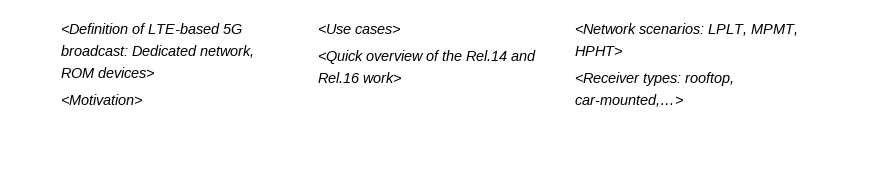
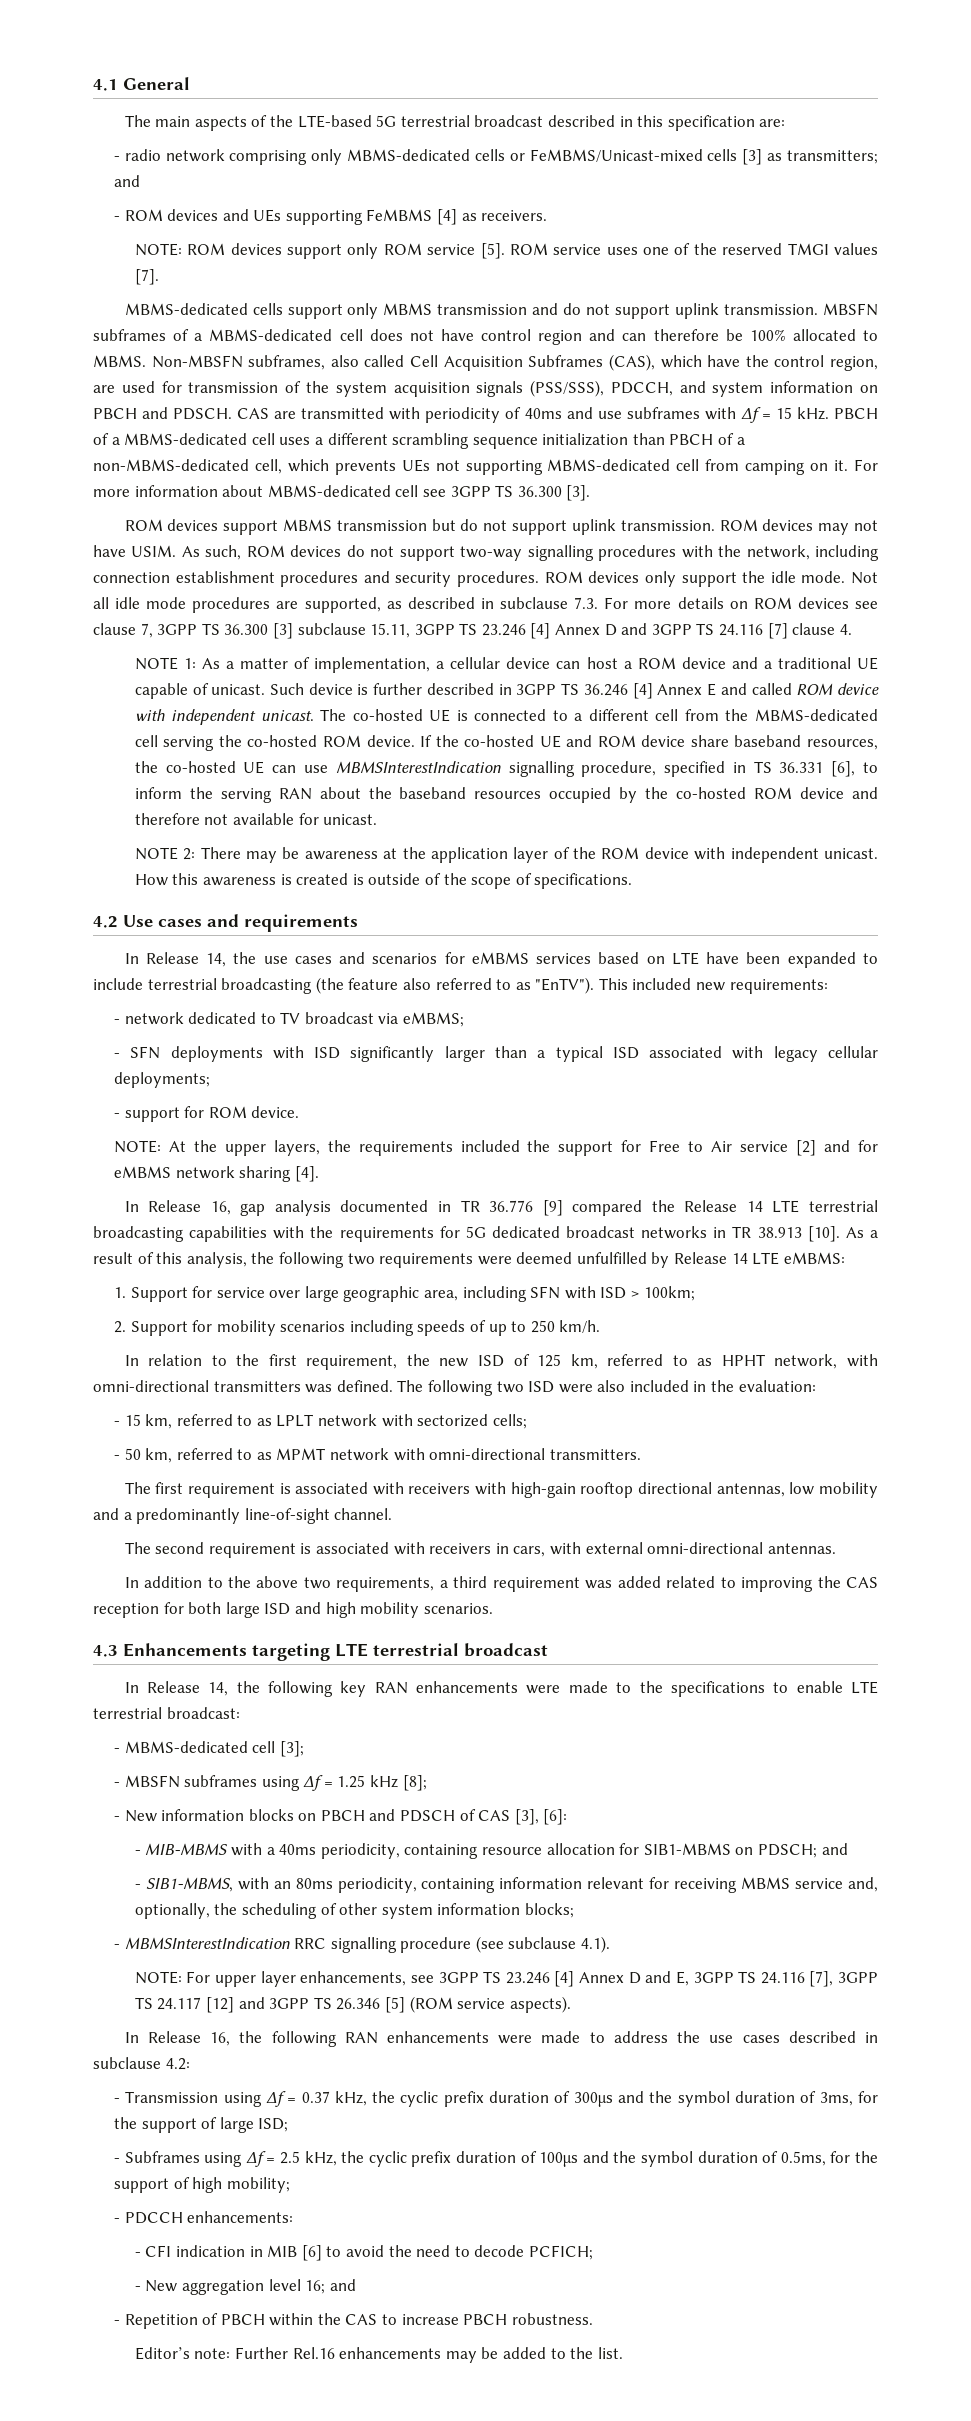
- <Definition of LTE-based 5G broadcast: Dedicated network, ROM devices>
- <Motivation>
- <Use cases>
- <Quick overview of the Rel.14 and Rel.16 work>
- <Network scenarios: LPLT, MPMT, HPHT>
- <Receiver types: rooftop, car-mounted,…>
+ 4.1 General
+ The main aspects of the LTE-based 5G terrestrial broadcast described in this specification are:
+ - radio network comprising only MBMS-dedicated cells or FeMBMS/Unicast-mixed cells [3] as transmitters; and
+ - ROM devices and UEs supporting FeMBMS [4] as receivers.
+ NOTE: ROM devices support only ROM service [5]. ROM service uses one of the reserved TMGI values [7].
+ MBMS-dedicated cells support only MBMS transmission and do not support uplink transmission. MBSFN subframes of a MBMS-dedicated cell does not have control region and can therefore be 100% allocated to MBMS. Non-MBSFN subframes, also called Cell Acquisition Subframes (CAS), which have the control region, are used for transmission of the system acquisition signals (PSS/SSS), PDCCH, and system information on PBCH and PDSCH. CAS are transmitted with periodicity of 40ms and use subframes with Δf = 15 kHz. PBCH of a MBMS-dedicated cell uses a different scrambling sequence initialization than PBCH of a non-MBMS-dedicated cell, which prevents UEs not supporting MBMS-dedicated cell from camping on it. For more information about MBMS-dedicated cell see 3GPP TS 36.300 [3].
+ ROM devices support MBMS transmission but do not support uplink transmission. ROM devices may not have USIM. As such, ROM devices do not support two-way signalling procedures with the network, including connection establishment procedures and security procedures. ROM devices only support the idle mode. Not all idle mode procedures are supported, as described in subclause 7.3. For more details on ROM devices see clause 7, 3GPP TS 36.300 [3] subclause 15.11, 3GPP TS 23.246 [4] Annex D and 3GPP TS 24.116 [7] clause 4.
+ NOTE 1: As a matter of implementation, a cellular device can host a ROM device and a traditional UE capable of unicast. Such device is further described in 3GPP TS 36.246 [4] Annex E and called ROM device with independent unicast. The co-hosted UE is connected to a different cell from the MBMS-dedicated cell serving the co-hosted ROM device. If the co-hosted UE and ROM device share baseband resources, the co-hosted UE can use MBMSInterestIndication signalling procedure, specified in TS 36.331 [6], to inform the serving RAN about the baseband resources occupied by the co-hosted ROM device and therefore not available for unicast.
+ NOTE 2: There may be awareness at the application layer of the ROM device with independent unicast. How this awareness is created is outside of the scope of specifications.
+ 4.2 Use cases and requirements
+ In Release 14, the use cases and scenarios for eMBMS services based on LTE have been expanded to include terrestrial broadcasting (the feature also referred to as "EnTV"). This included new requirements:
+ - network dedicated to TV broadcast via eMBMS;
+ - SFN deployments with ISD significantly larger than a typical ISD associated with legacy cellular deployments;
+ - support for ROM device.
+ NOTE: At the upper layers, the requirements included the support for Free to Air service [2] and for eMBMS network sharing [4].
+ In Release 16, gap analysis documented in TR 36.776 [9] compared the Release 14 LTE terrestrial broadcasting capabilities with the requirements for 5G dedicated broadcast networks in TR 38.913 [10]. As a result of this analysis, the following two requirements were deemed unfulfilled by Release 14 LTE eMBMS:
+ 1. Support for service over large geographic area, including SFN with ISD > 100km;
+ 2. Support for mobility scenarios including speeds of up to 250 km/h.
+ In relation to the first requirement, the new ISD of 125 km, referred to as HPHT network, with omni-directional transmitters was defined. The following two ISD were also included in the evaluation:
+ - 15 km, referred to as LPLT network with sectorized cells;
+ - 50 km, referred to as MPMT network with omni-directional transmitters.
+ The first requirement is associated with receivers with high-gain rooftop directional antennas, low mobility and a predominantly line-of-sight channel.
+ The second requirement is associated with receivers in cars, with external omni-directional antennas.
+ In addition to the above two requirements, a third requirement was added related to improving the CAS reception for both large ISD and high mobility scenarios.
+ 4.3 Enhancements targeting LTE terrestrial broadcast
+ In Release 14, the following key RAN enhancements were made to the specifications to enable LTE terrestrial broadcast:
+ - MBMS-dedicated cell [3];
+ - MBSFN subframes using Δf = 1.25 kHz [8];
+ - New information blocks on PBCH and PDSCH of CAS [3], [6]:
+ - MIB-MBMS with a 40ms periodicity, containing resource allocation for SIB1-MBMS on PDSCH; and
+ - SIB1-MBMS, with an 80ms periodicity, containing information relevant for receiving MBMS service and, optionally, the scheduling of other system information blocks;
+ - MBMSInterestIndication RRC signalling procedure (see subclause 4.1).
+ NOTE: For upper layer enhancements, see 3GPP TS 23.246 [4] Annex D and E, 3GPP TS 24.116 [7], 3GPP TS 24.117 [12] and 3GPP TS 26.346 [5] (ROM service aspects).
+ In Release 16, the following RAN enhancements were made to address the use cases described in subclause 4.2:
+ - Transmission using Δf = 0.37 kHz, the cyclic prefix duration of 300µs and the symbol duration of 3ms, for the support of large ISD;
+ - Subframes using Δf = 2.5 kHz, the cyclic prefix duration of 100µs and the symbol duration of 0.5ms, for the support of high mobility;
+ - PDCCH enhancements:
+ - CFI indication in MIB [6] to avoid the need to decode PCFICH;
+ - New aggregation level 16; and
+ - Repetition of PBCH within the CAS to increase PBCH robustness.
+ Editor’s note: Further Rel.16 enhancements may be added to the list.

